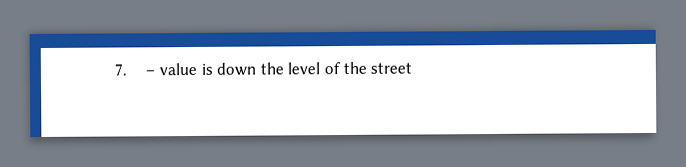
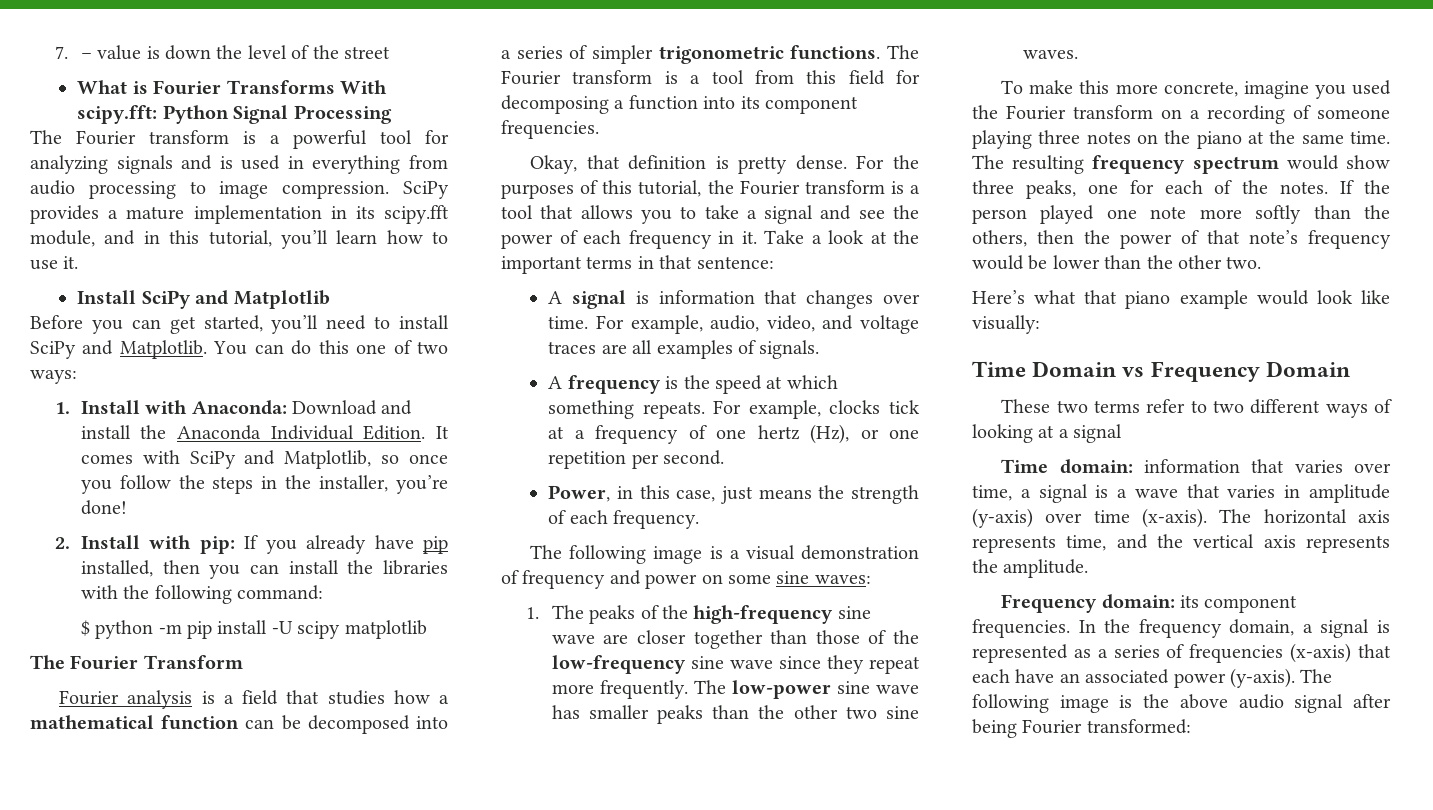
+ What is Fourier Transforms With scipy.fft: Python Signal Processing
+ The Fourier transform is a powerful tool for analyzing signals and is used in everything from audio processing to image compression. SciPy provides a mature implementation in its scipy.fft module, and in this tutorial, you’ll learn how to use it.
+ Install SciPy and Matplotlib
+ Before you can get started, you’ll need to install SciPy and Matplotlib. You can do this one of two ways:
+ 1. Install with Anaconda: Download and install the Anaconda Individual Edition. It comes with SciPy and Matplotlib, so once you follow the steps in the installer, you’re done!
+ 2. Install with pip: If you already have pip installed, then you can install the libraries with the following command:
+ $ python -m pip install -U scipy matplotlib
+ The Fourier Transform
+ Fourier analysis is a field that studies how a mathematical function can be decomposed into a series of simpler trigonometric functions. The Fourier transform is a tool from this field for decomposing a function into its component frequencies.
+ Okay, that definition is pretty dense. For the purposes of this tutorial, the Fourier transform is a tool that allows you to take a signal and see the power of each frequency in it. Take a look at the important terms in that sentence:
+ A signal is information that changes over time. For example, audio, video, and voltage traces are all examples of signals.
+ A frequency is the speed at which something repeats. For example, clocks tick at a frequency of one hertz (Hz), or one repetition per second.
+ Power, in this case, just means the strength of each frequency.
+ The following image is a visual demonstration of frequency and power on some sine waves:
+ 1. The peaks of the high-frequency sine wave are closer together than those of the low-frequency sine wave since they repeat more frequently. The low-power sine wave has smaller peaks than the other two sine waves.
+ To make this more concrete, imagine you used the Fourier transform on a recording of someone playing three notes on the piano at the same time. The resulting frequency spectrum would show three peaks, one for each of the notes. If the person played one note more softly than the others, then the power of that note’s frequency would be lower than the other two.
+ Here’s what that piano example would look like visually:
+ Time Domain vs Frequency Domain
+ These two terms refer to two different ways of looking at a signal
+ Time domain: information that varies over time, a signal is a wave that varies in amplitude (y-axis) over time (x-axis). The horizontal axis represents time, and the vertical axis represents the amplitude.
+ Frequency domain: its component frequencies. In the frequency domain, a signal is represented as a series of frequencies (x-axis) that each have an associated power (y-axis). The following image is the above audio signal after being Fourier transformed:

